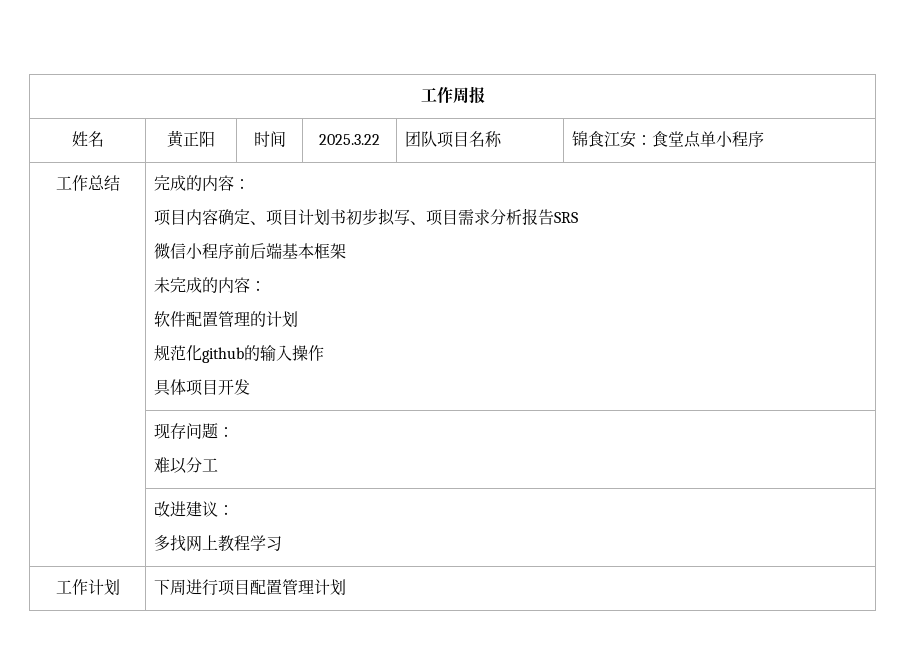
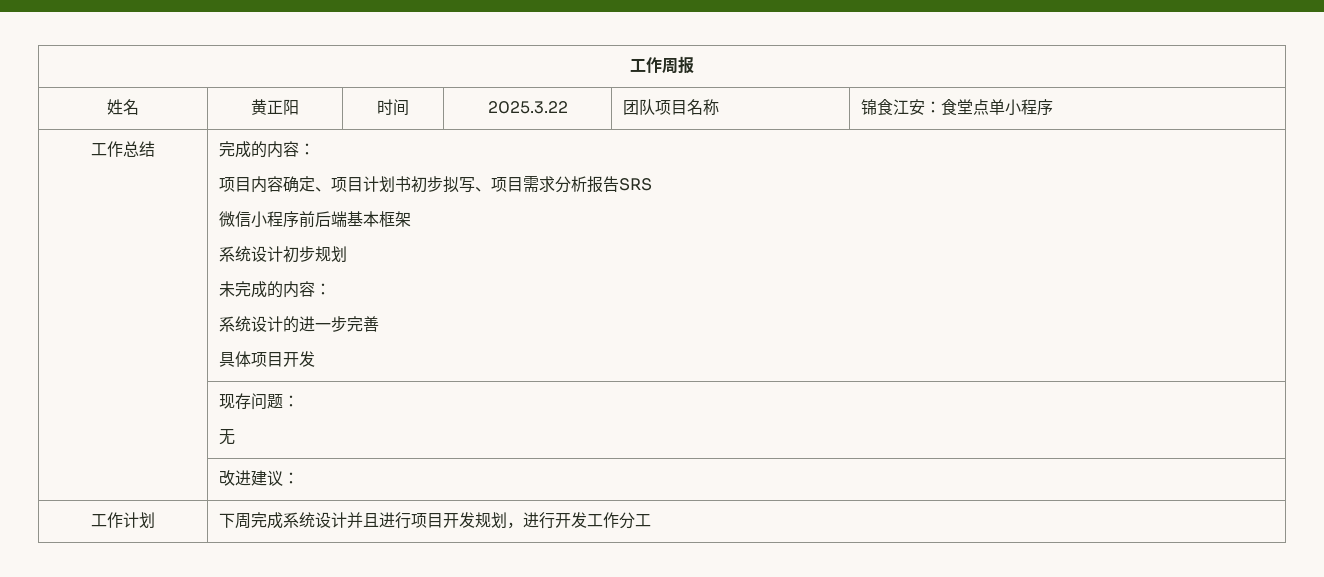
+ 系统设计初步规划
- 软件配置管理的计划
- 规范化github的输入操作
+ 系统设计的进一步完善
  | 现存问题：
- 难以分工
+ 无
  | 改进建议：
- 多找网上教程学习
- 工作计划 | 下周进行项目配置管理计划
+ 工作计划 | 下周完成系统设计并且进行项目开发规划，进行开发工作分工

